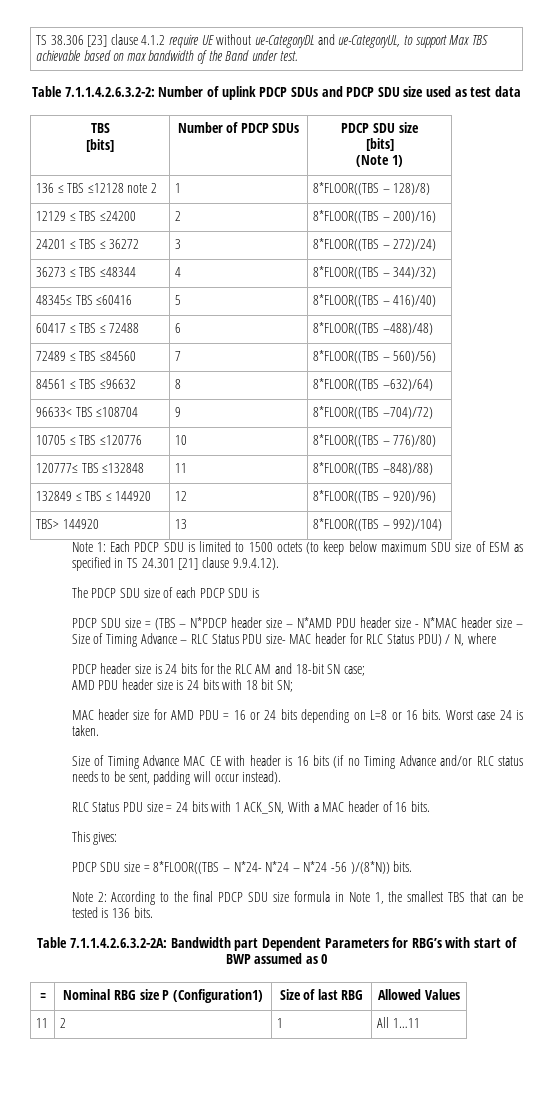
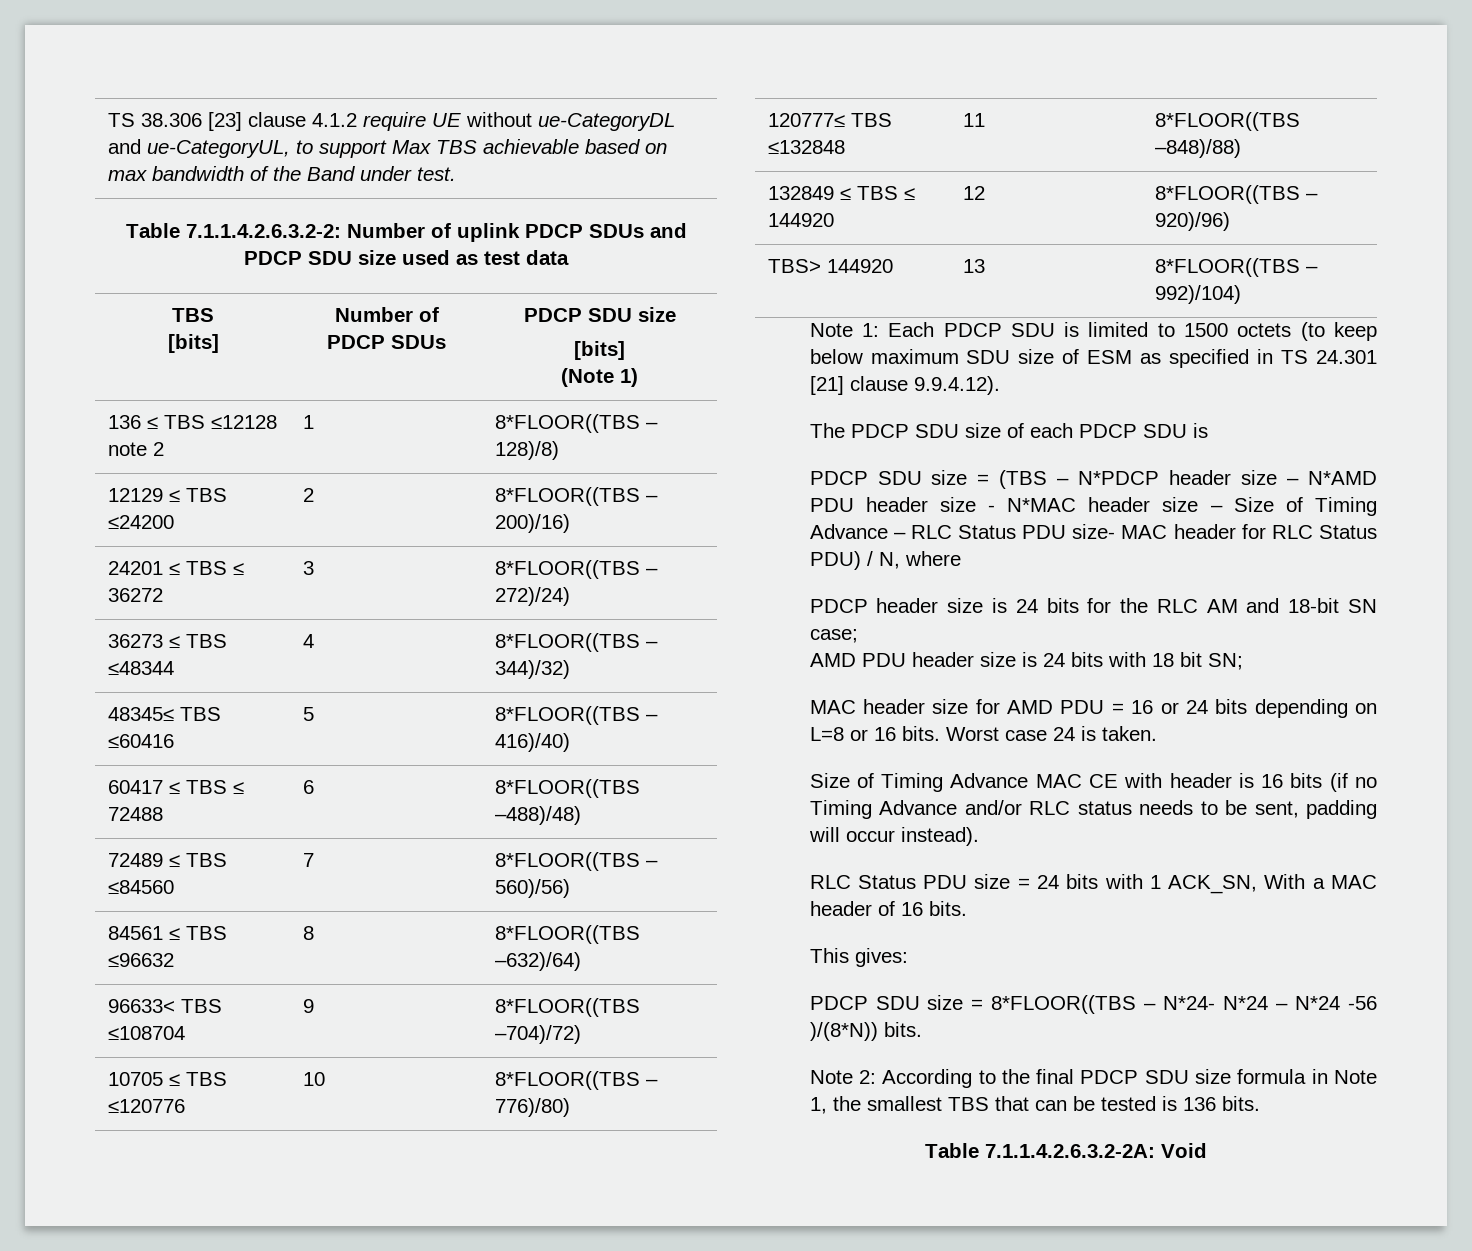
- Table 7.1.1.4.2.6.3.2-2A: Bandwidth part Dependent Parameters for RBG’s with start of BWP assumed as 0
- = | Nominal RBG size P (Configuration1) | Size of last RBG | Allowed Values
- 11 | 2 | 1 | All 1…11
+ Table 7.1.1.4.2.6.3.2-2A: Void

